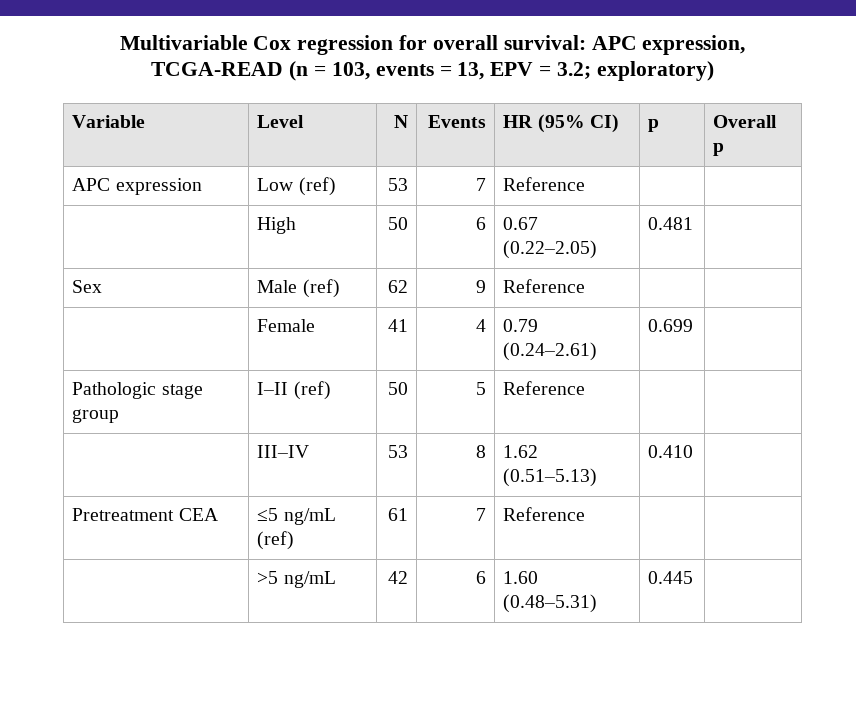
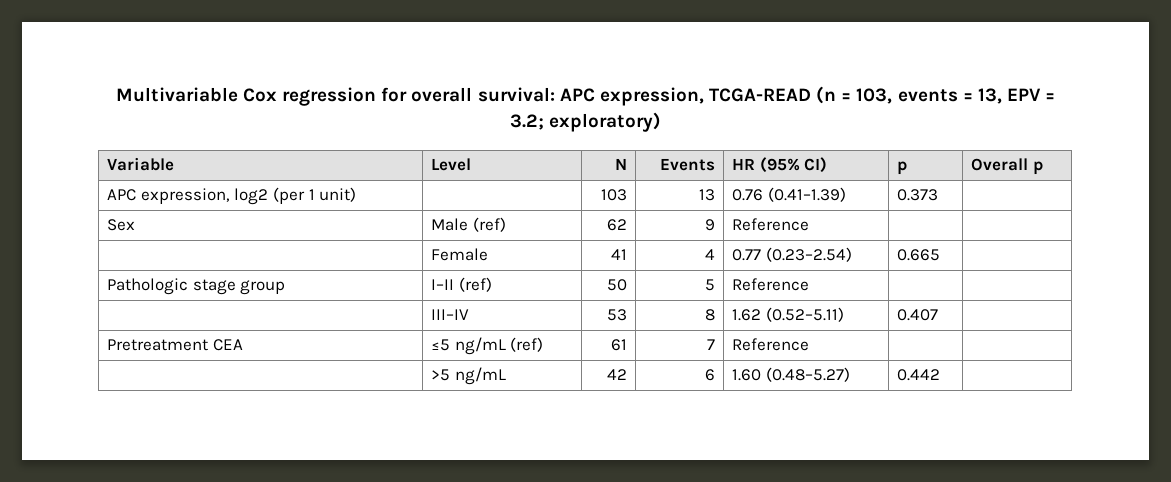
- APC expression | Low (ref) | 53 | 7 | Reference | |
- | High | 50 | 6 | 0.67 (0.22–2.05) | 0.481 |
+ APC expression, log2 (per 1 unit) | | 103 | 13 | 0.76 (0.41–1.39) | 0.373 |
- | Female | 41 | 4 | 0.79 (0.24–2.61) | 0.699 |
+ | Female | 41 | 4 | 0.77 (0.23–2.54) | 0.665 |
- | III–IV | 53 | 8 | 1.62 (0.51–5.13) | 0.410 |
+ | III–IV | 53 | 8 | 1.62 (0.52–5.11) | 0.407 |
- | >5 ng/mL | 42 | 6 | 1.60 (0.48–5.31) | 0.445 |
+ | >5 ng/mL | 42 | 6 | 1.60 (0.48–5.27) | 0.442 |

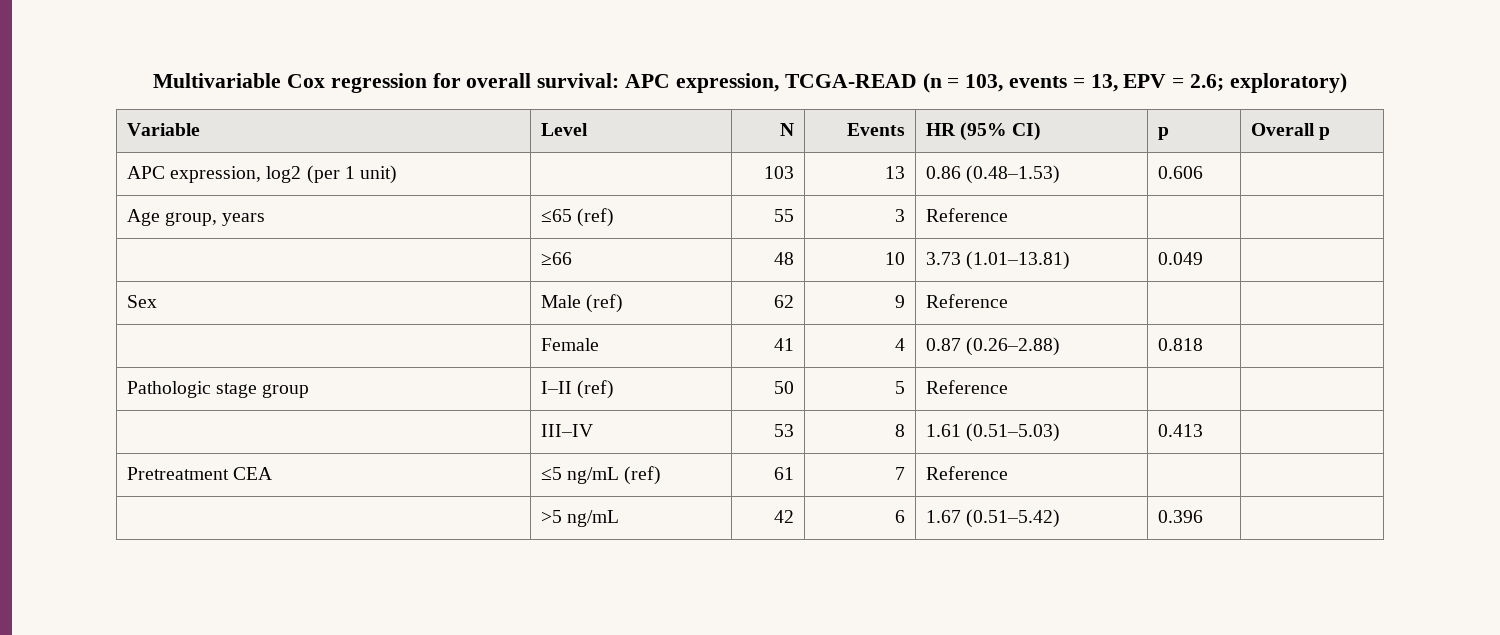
- Multivariable Cox regression for overall survival: APC expression, TCGA-READ (n = 103, events = 13, EPV = 3.2; exploratory)
+ Multivariable Cox regression for overall survival: APC expression, TCGA-READ (n = 103, events = 13, EPV = 2.6; exploratory)
- APC expression, log2 (per 1 unit) | | 103 | 13 | 0.76 (0.41–1.39) | 0.373 |
+ APC expression, log2 (per 1 unit) | | 103 | 13 | 0.86 (0.48–1.53) | 0.606 |
+ Age group, years | ≤65 (ref) | 55 | 3 | Reference | |
+ | ≥66 | 48 | 10 | 3.73 (1.01–13.81) | 0.049 |
- | Female | 41 | 4 | 0.77 (0.23–2.54) | 0.665 |
+ | Female | 41 | 4 | 0.87 (0.26–2.88) | 0.818 |
- | III–IV | 53 | 8 | 1.62 (0.52–5.11) | 0.407 |
+ | III–IV | 53 | 8 | 1.61 (0.51–5.03) | 0.413 |
- | >5 ng/mL | 42 | 6 | 1.60 (0.48–5.27) | 0.442 |
+ | >5 ng/mL | 42 | 6 | 1.67 (0.51–5.42) | 0.396 |

